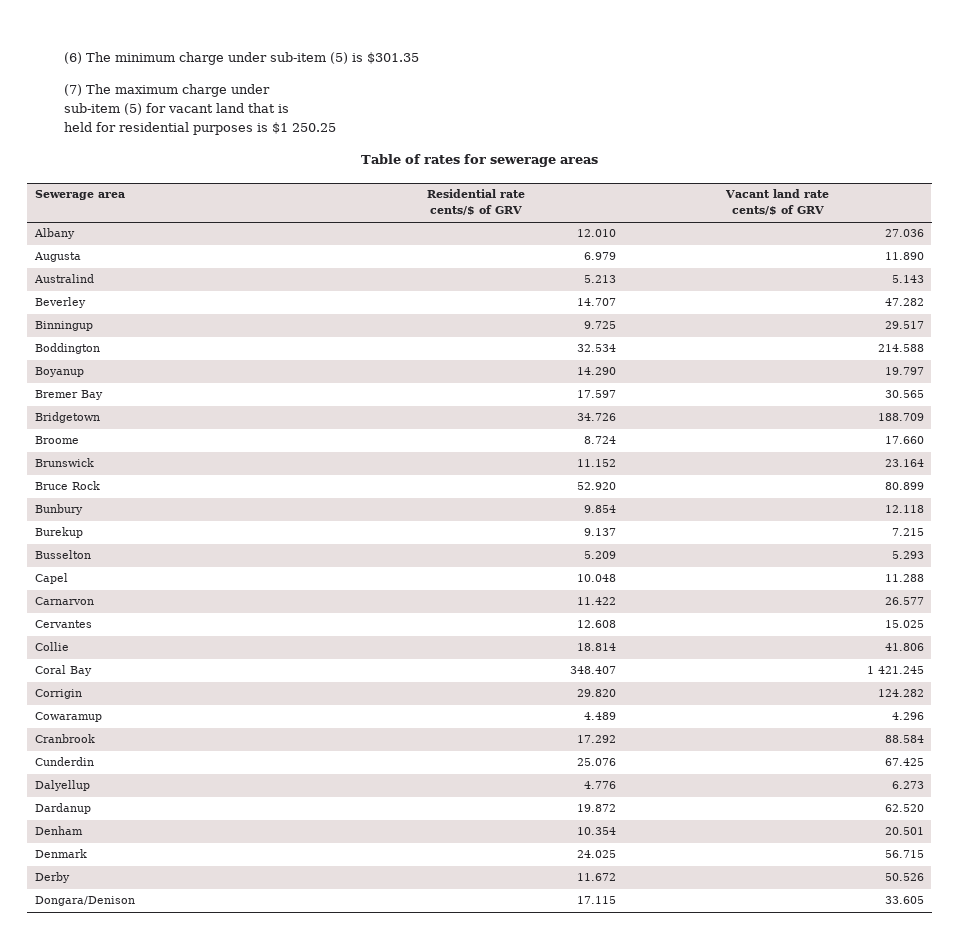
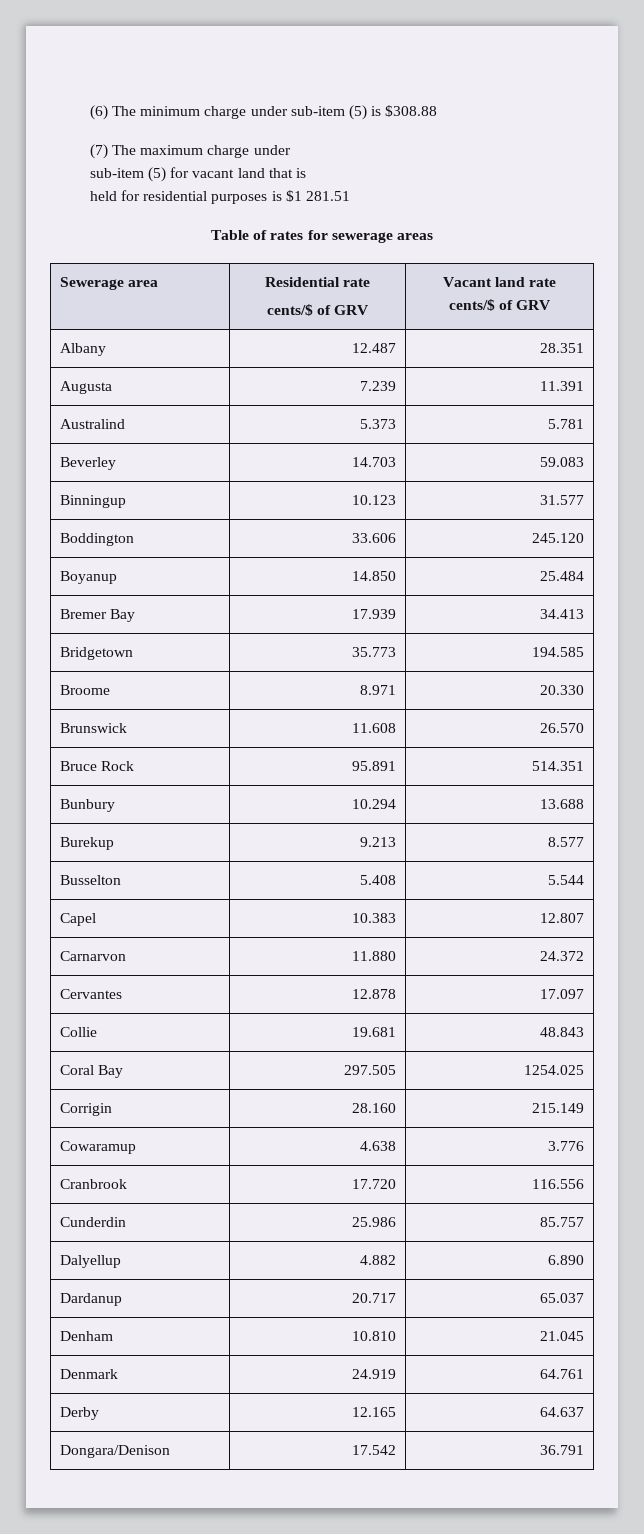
- (6) The minimum charge under sub-item (5) is $301.35
+ (6) The minimum charge under sub-item (5) is $308.88
- held for residential purposes is $1 250.25
+ held for residential purposes is $1 281.51
- Albany | 12.010 | 27.036
+ Albany | 12.487 | 28.351
- Augusta | 6.979 | 11.890
+ Augusta | 7.239 | 11.391
- Australind | 5.213 | 5.143
+ Australind | 5.373 | 5.781
- Beverley | 14.707 | 47.282
+ Beverley | 14.703 | 59.083
- Binningup | 9.725 | 29.517
+ Binningup | 10.123 | 31.577
- Boddington | 32.534 | 214.588
+ Boddington | 33.606 | 245.120
- Boyanup | 14.290 | 19.797
+ Boyanup | 14.850 | 25.484
- Bremer Bay | 17.597 | 30.565
+ Bremer Bay | 17.939 | 34.413
- Bridgetown | 34.726 | 188.709
+ Bridgetown | 35.773 | 194.585
- Broome | 8.724 | 17.660
+ Broome | 8.971 | 20.330
- Brunswick | 11.152 | 23.164
+ Brunswick | 11.608 | 26.570
- Bruce Rock | 52.920 | 80.899
+ Bruce Rock | 95.891 | 514.351
- Bunbury | 9.854 | 12.118
+ Bunbury | 10.294 | 13.688
- Burekup | 9.137 | 7.215
+ Burekup | 9.213 | 8.577
- Busselton | 5.209 | 5.293
+ Busselton | 5.408 | 5.544
- Capel | 10.048 | 11.288
+ Capel | 10.383 | 12.807
- Carnarvon | 11.422 | 26.577
+ Carnarvon | 11.880 | 24.372
- Cervantes | 12.608 | 15.025
+ Cervantes | 12.878 | 17.097
- Collie | 18.814 | 41.806
+ Collie | 19.681 | 48.843
- Coral Bay | 348.407 | 1 421.245
+ Coral Bay | 297.505 | 1254.025
- Corrigin | 29.820 | 124.282
+ Corrigin | 28.160 | 215.149
- Cowaramup | 4.489 | 4.296
+ Cowaramup | 4.638 | 3.776
- Cranbrook | 17.292 | 88.584
+ Cranbrook | 17.720 | 116.556
- Cunderdin | 25.076 | 67.425
+ Cunderdin | 25.986 | 85.757
- Dalyellup | 4.776 | 6.273
+ Dalyellup | 4.882 | 6.890
- Dardanup | 19.872 | 62.520
+ Dardanup | 20.717 | 65.037
- Denham | 10.354 | 20.501
+ Denham | 10.810 | 21.045
- Denmark | 24.025 | 56.715
+ Denmark | 24.919 | 64.761
- Derby | 11.672 | 50.526
+ Derby | 12.165 | 64.637
- Dongara/Denison | 17.115 | 33.605
+ Dongara/Denison | 17.542 | 36.791

